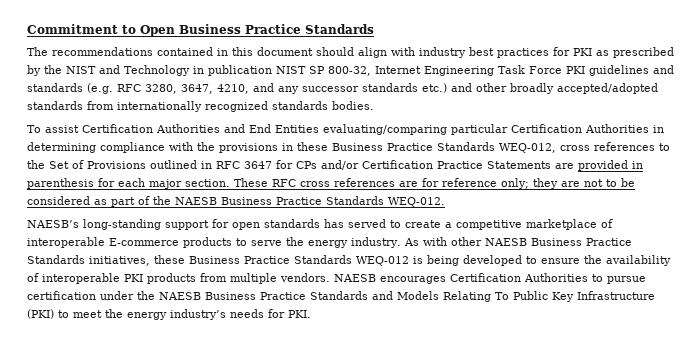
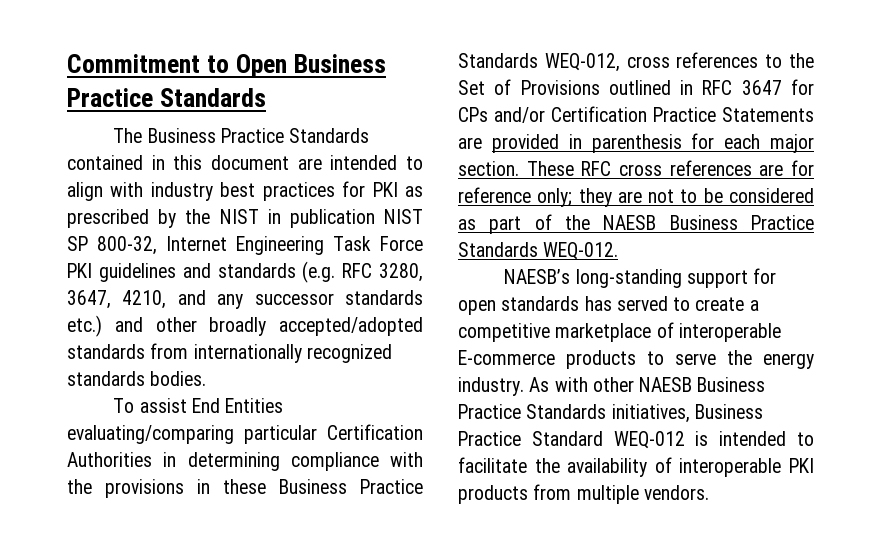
- The recommendations contained in this document should align with industry best practices for PKI as prescribed by the NIST and Technology in publication NIST SP 800-32, Internet Engineering Task Force PKI guidelines and standards (e.g. RFC 3280, 3647, 4210, and any successor standards etc.) and other broadly accepted/adopted standards from internationally recognized standards bodies.
+ The Business Practice Standards contained in this document are intended to align with industry best practices for PKI as prescribed by the NIST in publication NIST SP 800-32, Internet Engineering Task Force PKI guidelines and standards (e.g. RFC 3280, 3647, 4210, and any successor standards etc.) and other broadly accepted/adopted standards from internationally recognized standards bodies.
- To assist Certification Authorities and End Entities evaluating/comparing particular Certification Authorities in determining compliance with the provisions in these Business Practice Standards WEQ-012, cross references to the Set of Provisions outlined in RFC 3647 for CPs and/or Certification Practice Statements are provided in parenthesis for each major section.
+ To assist End Entities evaluating/comparing particular Certification Authorities in determining compliance with the provisions in these Business Practice Standards WEQ-012, cross references to the Set of Provisions outlined in RFC 3647 for CPs and/or Certification Practice Statements are provided in parenthesis for each major section.
- As with other NAESB Business Practice Standards initiatives, these Business Practice Standards WEQ-012 is being developed to ensure the availability of interoperable PKI products from multiple vendors. NAESB encourages Certification Authorities to pursue certification under the NAESB Business Practice Standards and Models Relating To Public Key Infrastructure (PKI) to meet the energy industry’s needs for PKI.
+ As with other NAESB Business Practice Standards initiatives, Business Practice Standard WEQ-012 is intended to facilitate the availability of interoperable PKI products from multiple vendors.

